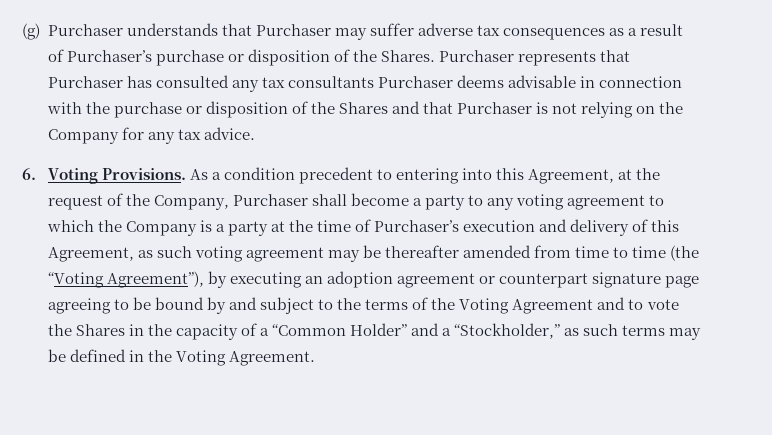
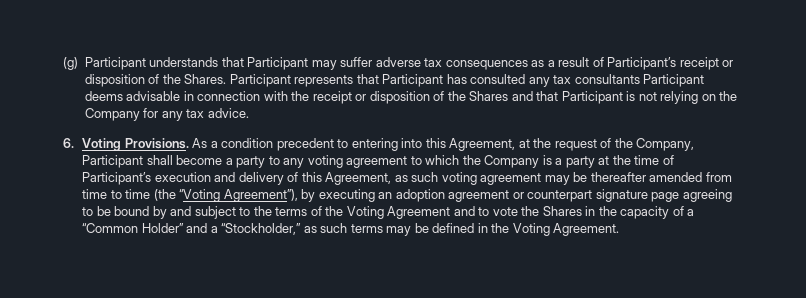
- (g) Purchaser understands that Purchaser may suffer adverse tax consequences as a result of Purchaser’s purchase or disposition of the Shares.
+ (g) Participant understands that Participant may suffer adverse tax consequences as a result of Participant’s receipt or disposition of the Shares.
- Purchaser represents that Purchaser has consulted any tax consultants Purchaser deems advisable in connection with the purchase or disposition of the Shares and that Purchaser is not relying on the Company for any tax advice.
+ Participant represents that Participant has consulted any tax consultants Participant deems advisable in connection with the receipt or disposition of the Shares and that Participant is not relying on the Company for any tax advice.
- As a condition precedent to entering into this Agreement, at the request of the Company, Purchaser shall become a party to any voting agreement to which the Company is a party at the time of Purchaser’s execution and delivery of this Agreement, as such voting agreement may be thereafter amended from time to time (the “Voting Agreement”), by executing an adoption agreement or counterpart signature page agreeing to be bound by and subject to the terms of the Voting Agreement and to vote the Shares in the capacity of a “Common Holder” and a “Stockholder,” as such terms may be defined in the Voting Agreement.
+ As a condition precedent to entering into this Agreement, at the request of the Company, Participant shall become a party to any voting agreement to which the Company is a party at the time of Participant’s execution and delivery of this Agreement, as such voting agreement may be thereafter amended from time to time (the “Voting Agreement”), by executing an adoption agreement or counterpart signature page agreeing to be bound by and subject to the terms of the Voting Agreement and to vote the Shares in the capacity of a “Common Holder” and a “Stockholder,” as such terms may be defined in the Voting Agreement.

